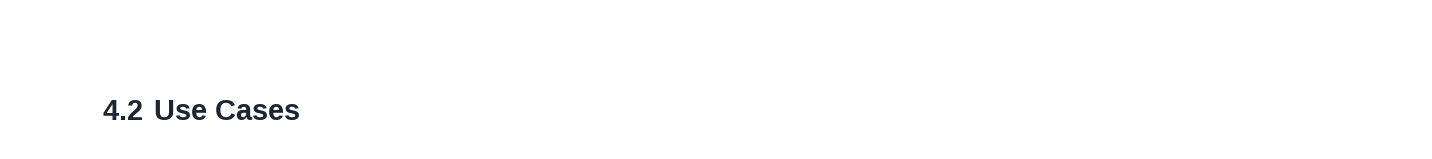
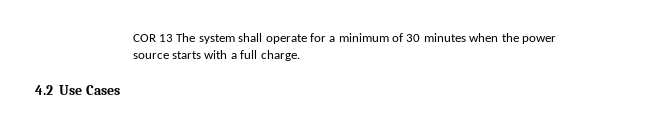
+ COR 13 The system shall operate for a minimum of 30 minutes when the power source starts with a full charge.

